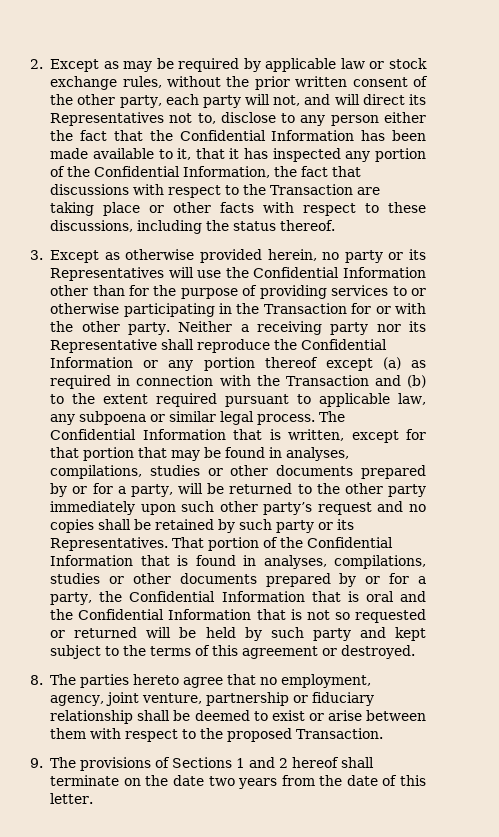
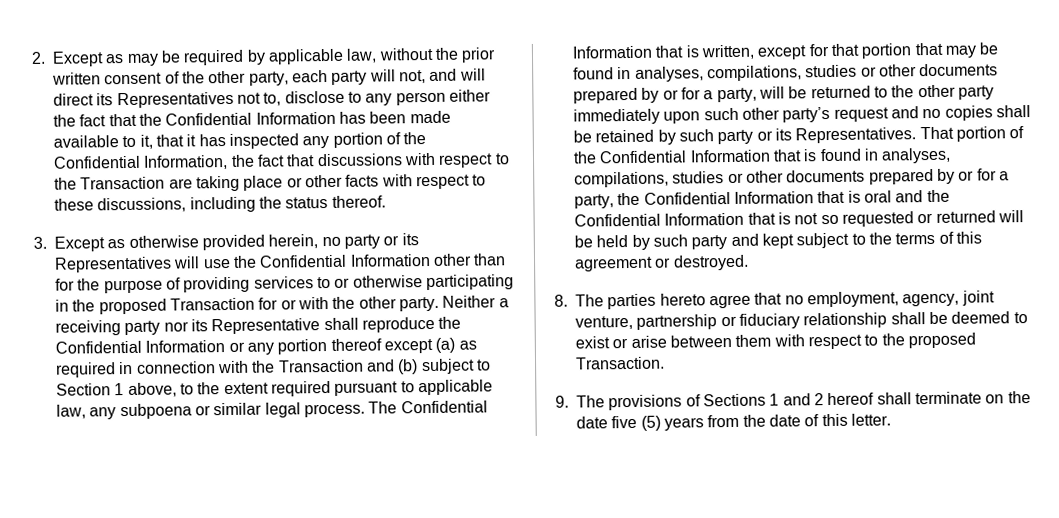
- 2. Except as may be required by applicable law or stock exchange rules, without the prior written consent of the other party, each party will not, and will direct its Representatives not to, disclose to any person either the fact that the Confidential Information has been made available to it, that it has inspected any portion of the Confidential Information, the fact that discussions with respect to the Transaction are taking place or other facts with respect to these discussions, including the status thereof.
+ 2. Except as may be required by applicable law, without the prior written consent of the other party, each party will not, and will direct its Representatives not to, disclose to any person either the fact that the Confidential Information has been made available to it, that it has inspected any portion of the Confidential Information, the fact that discussions with respect to the Transaction are taking place or other facts with respect to these discussions, including the status thereof.
- 3. Except as otherwise provided herein, no party or its Representatives will use the Confidential Information other than for the purpose of providing services to or otherwise participating in the Transaction for or with the other party.
+ 3. Except as otherwise provided herein, no party or its Representatives will use the Confidential Information other than for the purpose of providing services to or otherwise participating in the proposed Transaction for or with the other party.
- Neither a receiving party nor its Representative shall reproduce the Confidential Information or any portion thereof except (a) as required in connection with the Transaction and (b) to the extent required pursuant to applicable law, any subpoena or similar legal process.
+ Neither a receiving party nor its Representative shall reproduce the Confidential Information or any portion thereof except (a) as required in connection with the Transaction and (b) subject to Section 1 above, to the extent required pursuant to applicable law, any subpoena or similar legal process.
- 9. The provisions of Sections 1 and 2 hereof shall terminate on the date two years from the date of this letter.
+ 9. The provisions of Sections 1 and 2 hereof shall terminate on the date five (5) years from the date of this letter.

